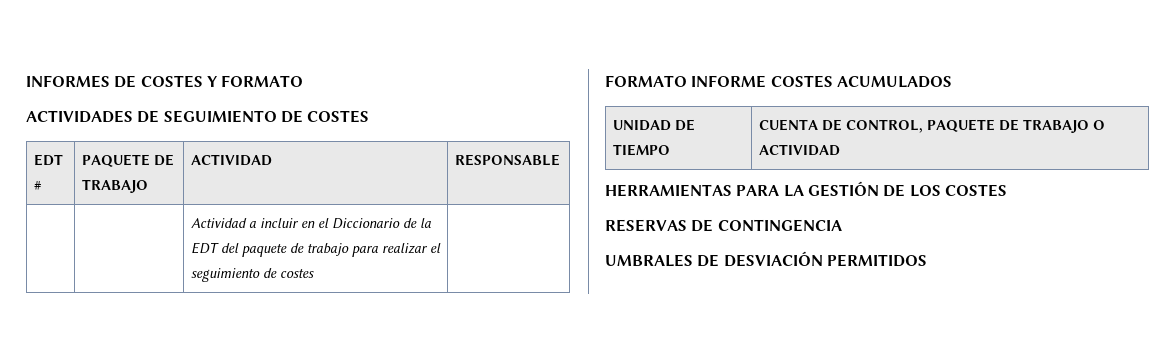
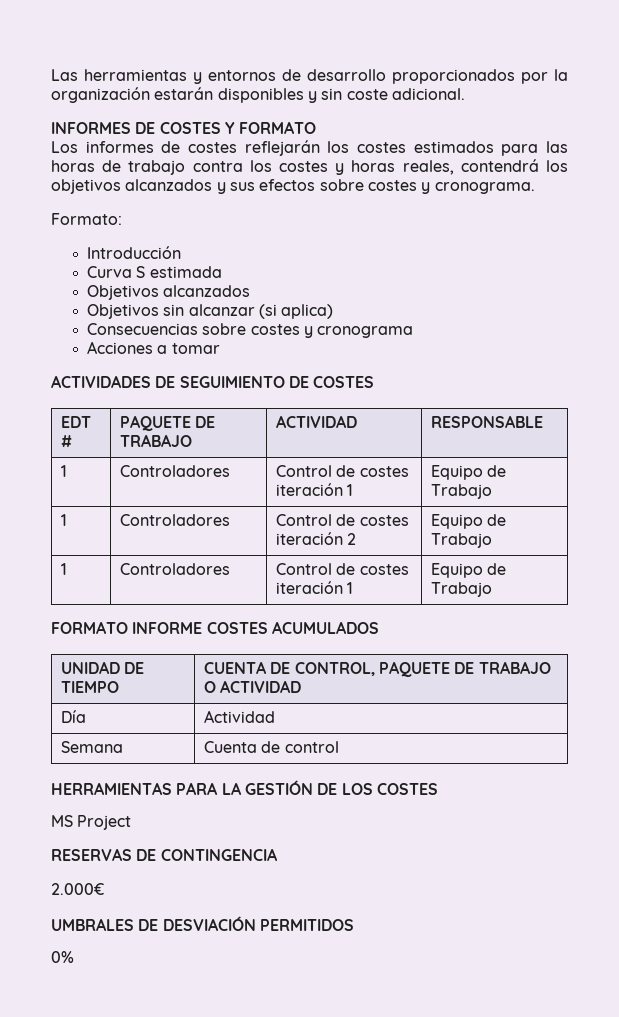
+ Las herramientas y entornos de desarrollo proporcionados por la organización estarán disponibles y sin coste adicional.
+ Los informes de costes reflejarán los costes estimados para las horas de trabajo contra los costes y horas reales, contendrá los objetivos alcanzados y sus efectos sobre costes y cronograma.
+ Formato:
+ Introducción
+ Curva S estimada
+ Objetivos alcanzados
+ Objetivos sin alcanzar (si aplica)
+ Consecuencias sobre costes y cronograma
+ Acciones a tomar
  EDT # | PAQUETE DE TRABAJO | ACTIVIDAD | RESPONSABLE
- | | Actividad a incluir en el Diccionario de la EDT del paquete de trabajo para realizar el seguimiento de costes |
+ 1 | Controladores | Control de costes iteración 1 | Equipo de Trabajo
+ 1 | Controladores | Control de costes iteración 2 | Equipo de Trabajo
+ 1 | Controladores | Control de costes iteración 1 | Equipo de Trabajo
+ Día | Actividad
+ Semana | Cuenta de control
+ MS Project
+ 2.000€
+ 0%

